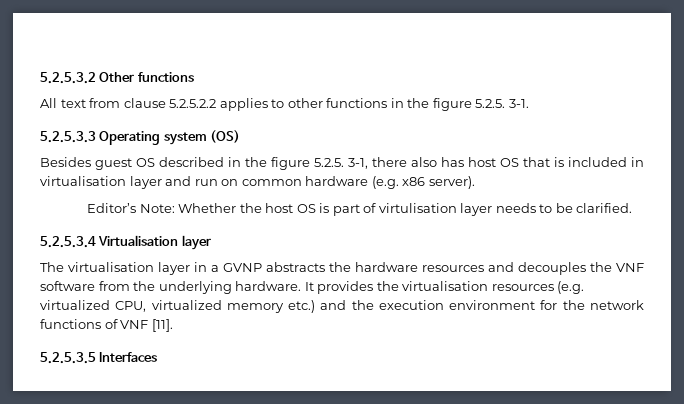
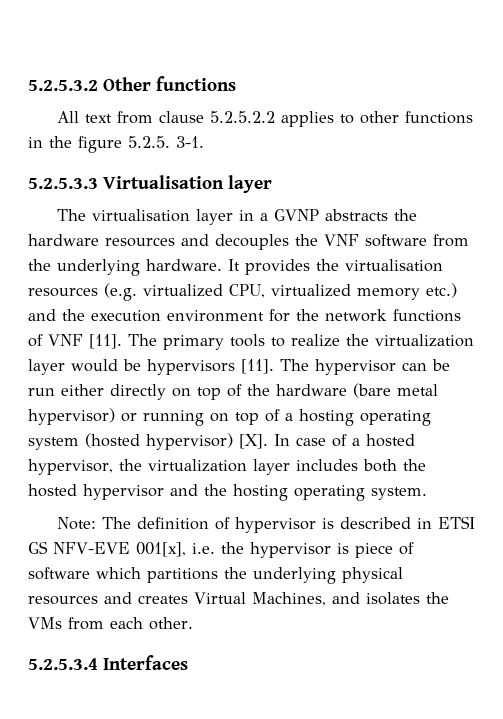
- 5.2.5.3.3 Operating system (OS)
- Besides guest OS described in the figure 5.2.5. 3-1, there also has host OS that is included in virtualisation layer and run on common hardware (e.g. x86 server).
- Editor’s Note: Whether the host OS is part of virtulisation layer needs to be clarified.
- 5.2.5.3.4 Virtualisation layer
+ 5.2.5.3.3 Virtualisation layer
- It provides the virtualisation resources (e.g. virtualized CPU, virtualized memory etc.) and the execution environment for the network functions of VNF [11].
- 5.2.5.3.5 Interfaces
+ It provides the virtualisation resources (e.g. virtualized CPU, virtualized memory etc.) and the execution environment for the network functions of VNF [11]. The primary tools to realize the virtualization layer would be hypervisors [11]. The hypervisor can be run either directly on top of the hardware (bare metal hypervisor) or running on top of a hosting operating system (hosted hypervisor) [X]. In case of a hosted hypervisor, the virtualization layer includes both the hosted hypervisor and the hosting operating system.
+ Note: The definition of hypervisor is described in ETSI GS NFV-EVE 001[x], i.e. the hypervisor is piece of software which partitions the underlying physical resources and creates Virtual Machines, and isolates the VMs from each other.
+ 5.2.5.3.4 Interfaces

